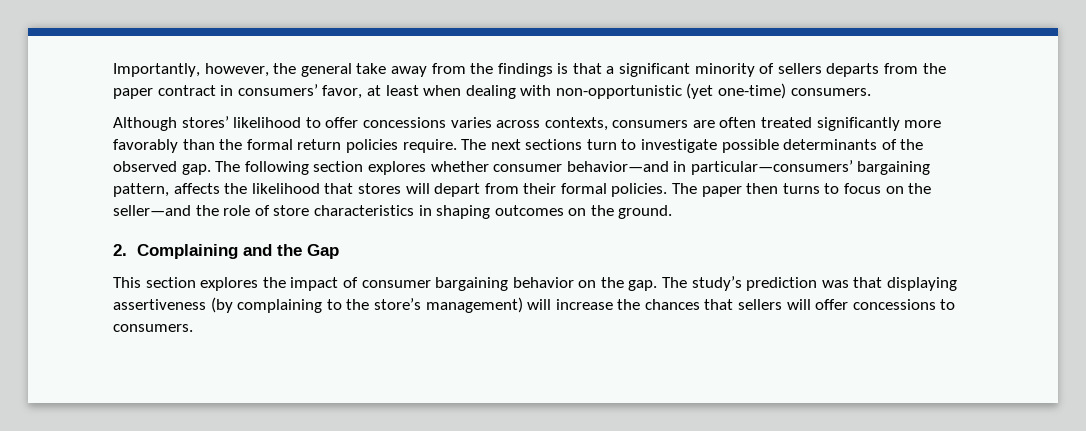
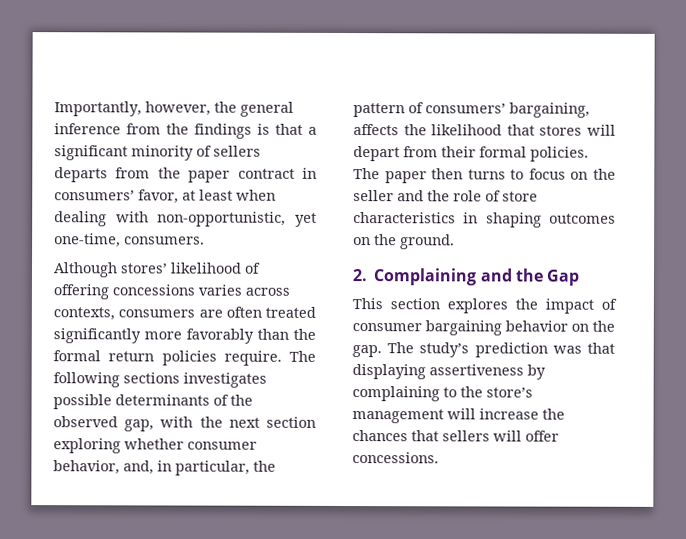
- Importantly, however, the general take away from the findings is that a significant minority of sellers departs from the paper contract in consumers’ favor, at least when dealing with non-opportunistic (yet one-time) consumers.
+ Importantly, however, the general inference from the findings is that a significant minority of sellers departs from the paper contract in consumers’ favor, at least when dealing with non-opportunistic, yet one-time, consumers.
- Although stores’ likelihood to offer concessions varies across contexts, consumers are often treated significantly more favorably than the formal return policies require.
+ Although stores’ likelihood of offering concessions varies across contexts, consumers are often treated significantly more favorably than the formal return policies require.
- The next sections turn to investigate possible determinants of the observed gap. The following section explores whether consumer behavior—and in particular—consumers’ bargaining pattern, affects the likelihood that stores will depart from their formal policies.
+ The following sections investigates possible determinants of the observed gap, with the next section exploring whether consumer behavior, and, in particular, the pattern of consumers’ bargaining, affects the likelihood that stores will depart from their formal policies.
- The paper then turns to focus on the seller—and the role of store characteristics in shaping outcomes on the ground.
+ The paper then turns to focus on the seller and the role of store characteristics in shaping outcomes on the ground.
- The study’s prediction was that displaying assertiveness (by complaining to the store’s management) will increase the chances that sellers will offer concessions to consumers.
+ The study’s prediction was that displaying assertiveness by complaining to the store’s management will increase the chances that sellers will offer concessions.

